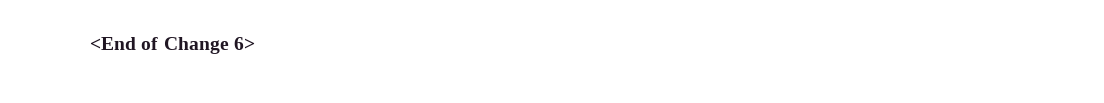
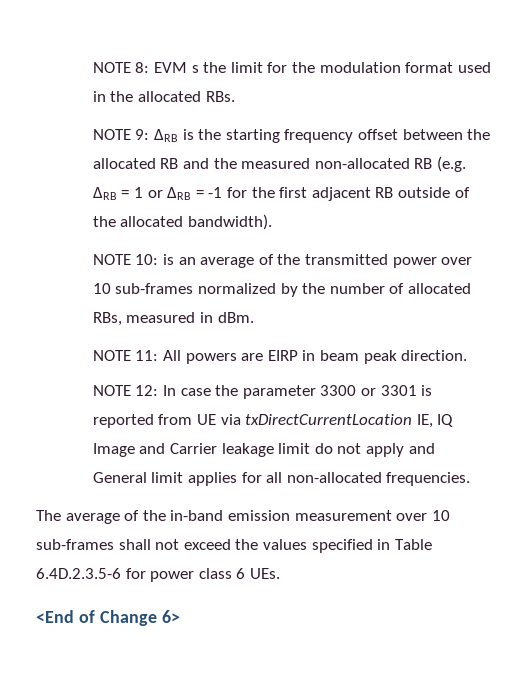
+ NOTE 8: EVM s the limit for the modulation format used in the allocated RBs.
+ NOTE 9: ΔRB is the starting frequency offset between the allocated RB and the measured non-allocated RB (e.g. ΔRB = 1 or ΔRB = -1 for the first adjacent RB outside of the allocated bandwidth).
+ NOTE 10: is an average of the transmitted power over 10 sub-frames normalized by the number of allocated RBs, measured in dBm.
+ NOTE 11: All powers are EIRP in beam peak direction.
+ NOTE 12: In case the parameter 3300 or 3301 is reported from UE via txDirectCurrentLocation IE, IQ Image and Carrier leakage limit do not apply and General limit applies for all non-allocated frequencies.
+ The average of the in-band emission measurement over 10 sub-frames shall not exceed the values specified in Table 6.4D.2.3.5-6 for power class 6 UEs.

